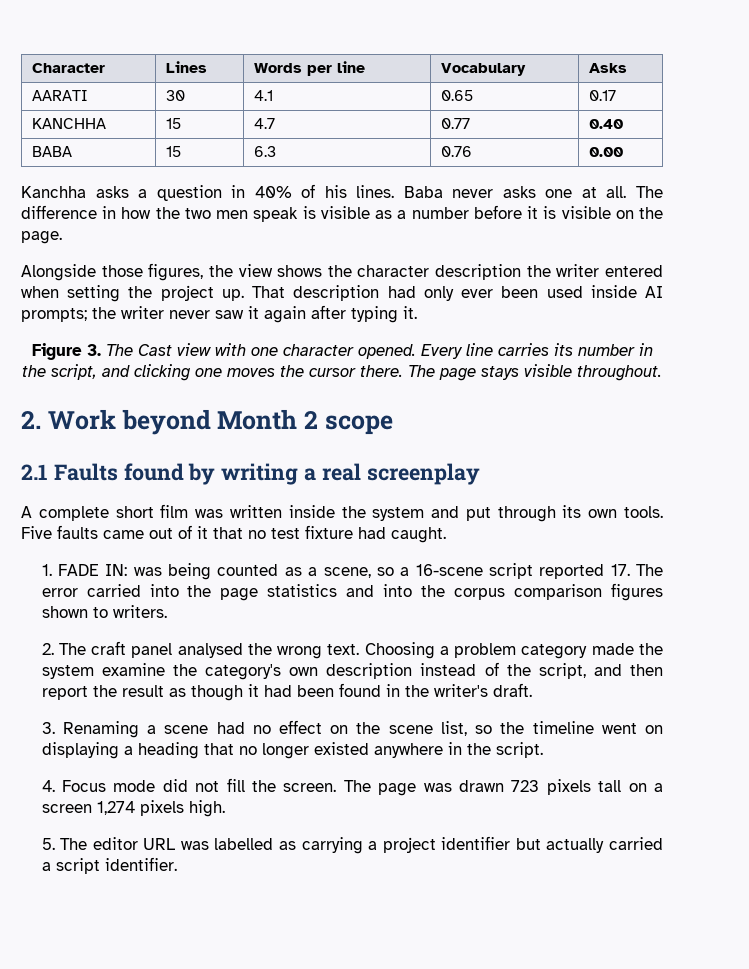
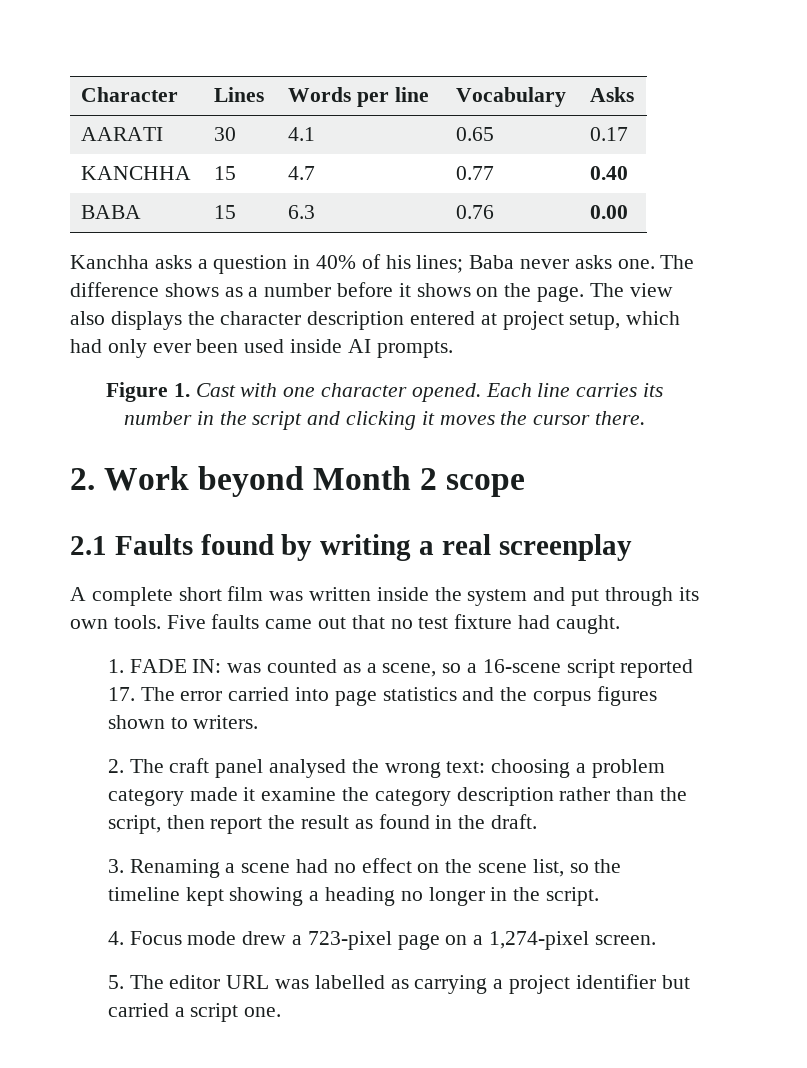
- Kanchha asks a question in 40% of his lines. Baba never asks one at all. The difference in how the two men speak is visible as a number before it is visible on the page.
- Alongside those figures, the view shows the character description the writer entered when setting the project up. That description had only ever been used inside AI prompts; the writer never saw it again after typing it.
- Figure 3. The Cast view with one character opened.
+ Kanchha asks a question in 40% of his lines; Baba never asks one. The difference shows as a number before it shows on the page. The view also displays the character description entered at project setup, which had only ever been used inside AI prompts.
+ Figure 1. Cast with one character opened.
- Every line carries its number in the script, and clicking one moves the cursor there. The page stays visible throughout.
+ Each line carries its number in the script and clicking it moves the cursor there.
- Five faults came out of it that no test fixture had caught.
+ Five faults came out that no test fixture had caught.
- 1. FADE IN: was being counted as a scene, so a 16-scene script reported 17. The error carried into the page statistics and into the corpus comparison figures shown to writers.
+ 1. FADE IN: was counted as a scene, so a 16-scene script reported 17. The error carried into page statistics and the corpus figures shown to writers.
- 2. The craft panel analysed the wrong text. Choosing a problem category made the system examine the category's own description instead of the script, and then report the result as though it had been found in the writer's draft.
+ 2. The craft panel analysed the wrong text: choosing a problem category made it examine the category description rather than the script, then report the result as found in the draft.
- 3. Renaming a scene had no effect on the scene list, so the timeline went on displaying a heading that no longer existed anywhere in the script.
+ 3. Renaming a scene had no effect on the scene list, so the timeline kept showing a heading no longer in the script.
- 4. Focus mode did not fill the screen. The page was drawn 723 pixels tall on a screen 1,274 pixels high.
+ 4. Focus mode drew a 723-pixel page on a 1,274-pixel screen.
- 5. The editor URL was labelled as carrying a project identifier but actually carried a script identifier.
+ 5. The editor URL was labelled as carrying a project identifier but carried a script one.

